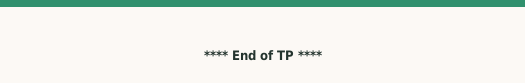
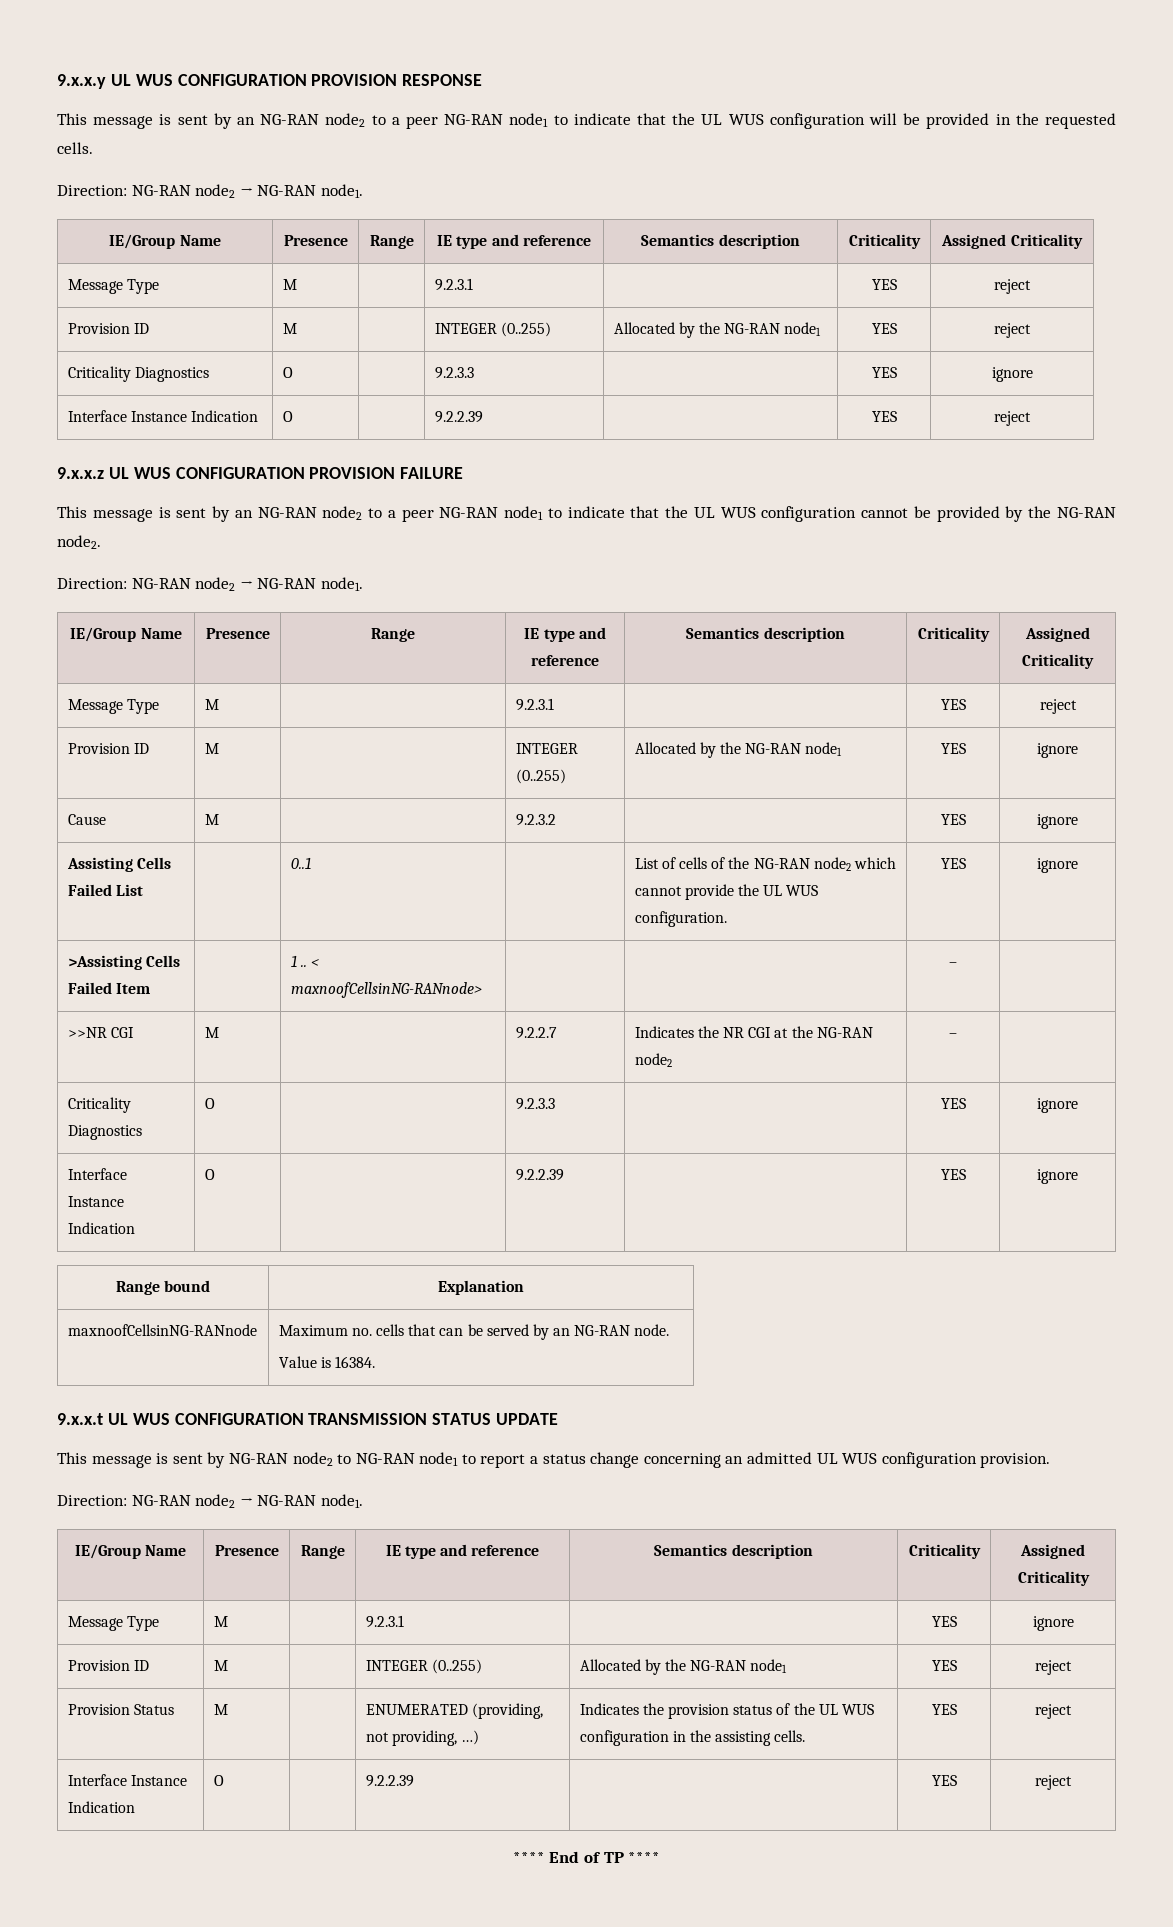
+ 9.x.x.y UL WUS CONFIGURATION PROVISION RESPONSE
+ This message is sent by an NG-RAN node2 to a peer NG-RAN node1 to indicate that the UL WUS configuration will be provided in the requested cells.
+ Direction: NG-RAN node2 → NG-RAN node1.
+ IE/Group Name | Presence | Range | IE type and reference | Semantics description | Criticality | Assigned Criticality
+ Message Type | M | | 9.2.3.1 | | YES | reject
+ Provision ID | M | | INTEGER (0..255) | Allocated by the NG-RAN node1 | YES | reject
+ Criticality Diagnostics | O | | 9.2.3.3 | | YES | ignore
+ Interface Instance Indication | O | | 9.2.2.39 | | YES | reject
+ 9.x.x.z UL WUS CONFIGURATION PROVISION FAILURE
+ This message is sent by an NG-RAN node2 to a peer NG-RAN node1 to indicate that the UL WUS configuration cannot be provided by the NG-RAN node2.
+ Direction: NG-RAN node2 → NG-RAN node1.
+ IE/Group Name | Presence | Range | IE type and reference | Semantics description | Criticality | Assigned Criticality
+ Message Type | M | | 9.2.3.1 | | YES | reject
+ Provision ID | M | | INTEGER (0..255) | Allocated by the NG-RAN node1 | YES | ignore
+ Cause | M | | 9.2.3.2 | | YES | ignore
+ Assisting Cells Failed List | | 0..1 | | List of cells of the NG-RAN node2 which cannot provide the UL WUS configuration. | YES | ignore
+ >Assisting Cells Failed Item | | 1 .. < maxnoofCellsinNG-RANnode> | | | – |
+ >>NR CGI | M | | 9.2.2.7 | Indicates the NR CGI at the NG-RAN node2 | – |
+ Criticality Diagnostics | O | | 9.2.3.3 | | YES | ignore
+ Interface Instance Indication | O | | 9.2.2.39 | | YES | ignore
+ Range bound | Explanation
+ maxnoofCellsinNG-RANnode | Maximum no. cells that can be served by an NG-RAN node.
+ Value is 16384.
+ 9.x.x.t UL WUS CONFIGURATION TRANSMISSION STATUS UPDATE
+ This message is sent by NG-RAN node2 to NG-RAN node1 to report a status change concerning an admitted UL WUS configuration provision.
+ Direction: NG-RAN node2 → NG-RAN node1.
+ IE/Group Name | Presence | Range | IE type and reference | Semantics description | Criticality | Assigned Criticality
+ Message Type | M | | 9.2.3.1 | | YES | ignore
+ Provision ID | M | | INTEGER (0..255) | Allocated by the NG-RAN node1 | YES | reject
+ Provision Status | M | | ENUMERATED (providing, not providing, …) | Indicates the provision status of the UL WUS configuration in the assisting cells. | YES | reject
+ Interface Instance Indication | O | | 9.2.2.39 | | YES | reject

